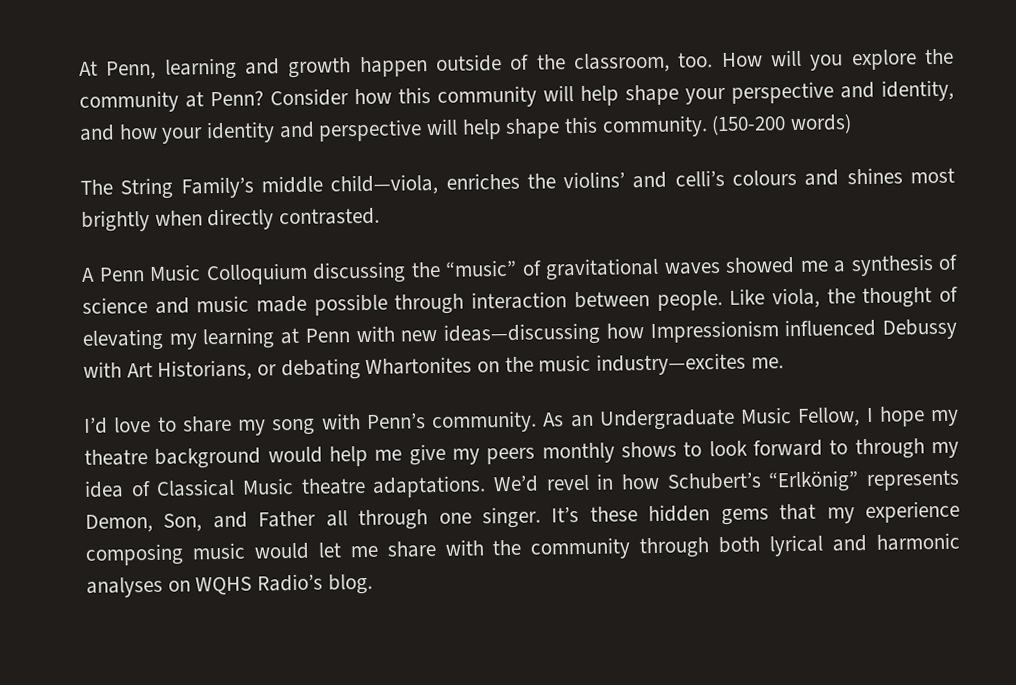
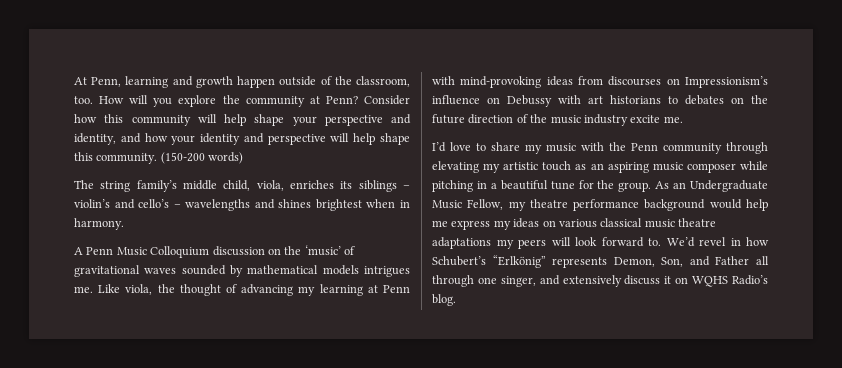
- The String Family’s middle child—viola, enriches the violins’ and celli’s colours and shines most brightly when directly contrasted.
- A Penn Music Colloquium discussing the “music” of gravitational waves showed me a synthesis of science and music made possible through interaction between people.
+ The string family’s middle child, viola, enriches its siblings – violin’s and cello’s – wavelengths and shines brightest when in harmony.
+ A Penn Music Colloquium discussion on the ‘music’ of gravitational waves sounded by mathematical models intrigues me.
- Like viola, the thought of elevating my learning at Penn with new ideas—discussing how Impressionism influenced Debussy with Art Historians, or debating Whartonites on the music industry—excites me.
+ Like viola, the thought of advancing my learning at Penn with mind-provoking ideas from discourses on Impressionism’s influence on Debussy with art historians to debates on the future direction of the music industry excite me.
- I’d love to share my song with Penn’s community.
+ I’d love to share my music with the Penn community through elevating my artistic touch as an aspiring music composer while pitching in a beautiful tune for the group.
- As an Undergraduate Music Fellow, I hope my theatre background would help me give my peers monthly shows to look forward to through my idea of Classical Music theatre adaptations.
+ As an Undergraduate Music Fellow, my theatre performance background would help me express my ideas on various classical music theatre adaptations my peers will look forward to.
- We’d revel in how Schubert’s “Erlkönig” represents Demon, Son, and Father all through one singer. It’s these hidden gems that my experience composing music would let me share with the community through both lyrical and harmonic analyses on WQHS Radio’s blog.
+ We’d revel in how Schubert’s “Erlkönig” represents Demon, Son, and Father all through one singer, and extensively discuss it on WQHS Radio’s blog.

